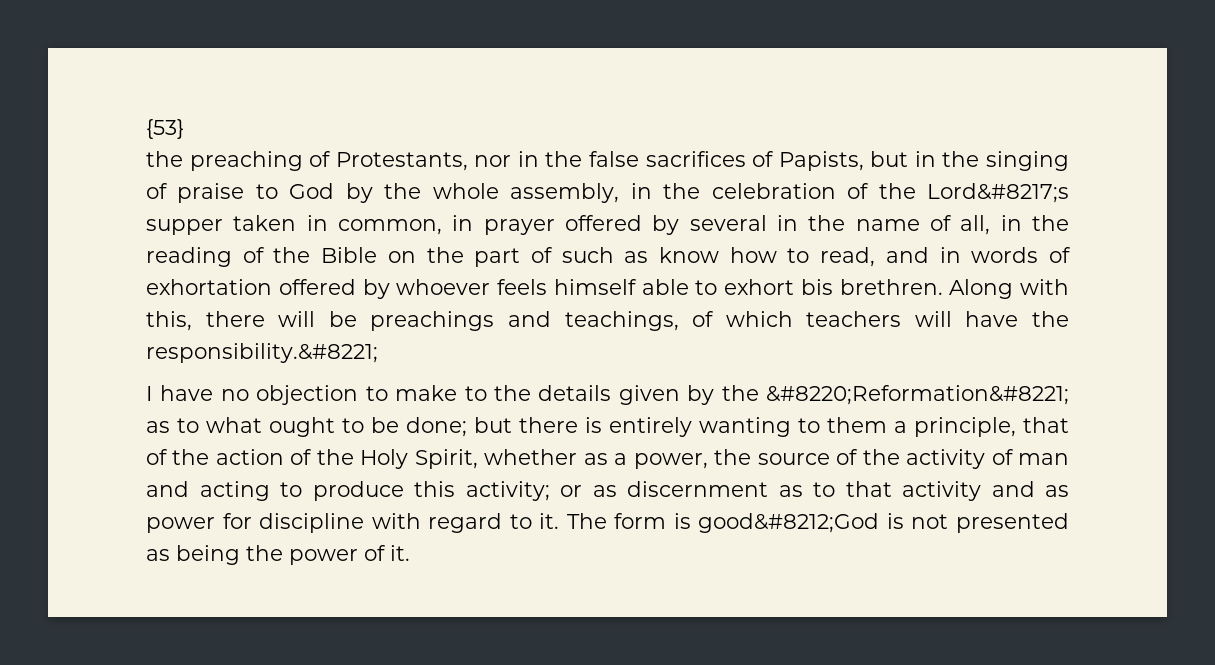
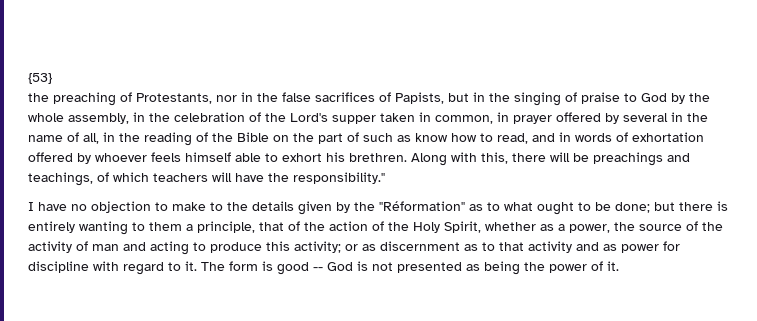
- the preaching of Protestants, nor in the false sacrifices of Papists, but in the singing of praise to God by the whole assembly, in the celebration of the Lord&#8217;s supper taken in common, in prayer offered by several in the name of all, in the reading of the Bible on the part of such as know how to read, and in words of exhortation offered by whoever feels himself able to exhort bis brethren.
+ the preaching of Protestants, nor in the false sacrifices of Papists, but in the singing of praise to God by the whole assembly, in the celebration of the Lord's supper taken in common, in prayer offered by several in the name of all, in the reading of the Bible on the part of such as know how to read, and in words of exhortation offered by whoever feels himself able to exhort his brethren.
- Along with this, there will be preachings and teachings, of which teachers will have the responsibility.&#8221;
+ Along with this, there will be preachings and teachings, of which teachers will have the responsibility."
- I have no objection to make to the details given by the &#8220;Reformation&#8221; as to what ought to be done;
+ I have no objection to make to the details given by the "Réformation" as to what ought to be done;
- The form is good&#8212;God is not presented as being the power of it.
+ The form is good -- God is not presented as being the power of it.

